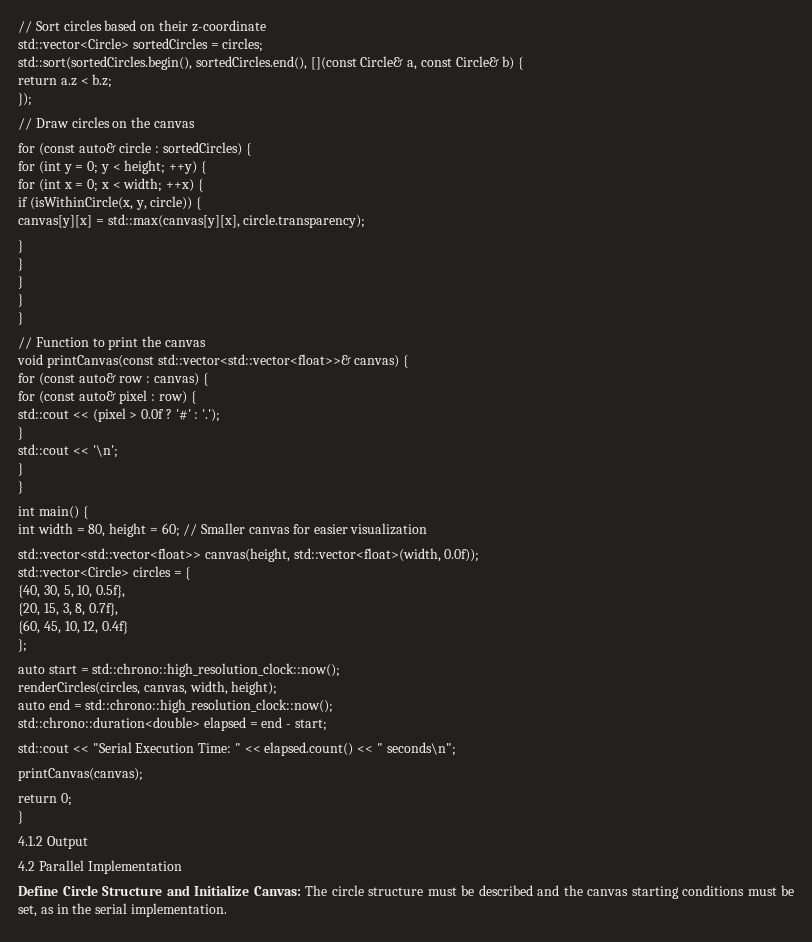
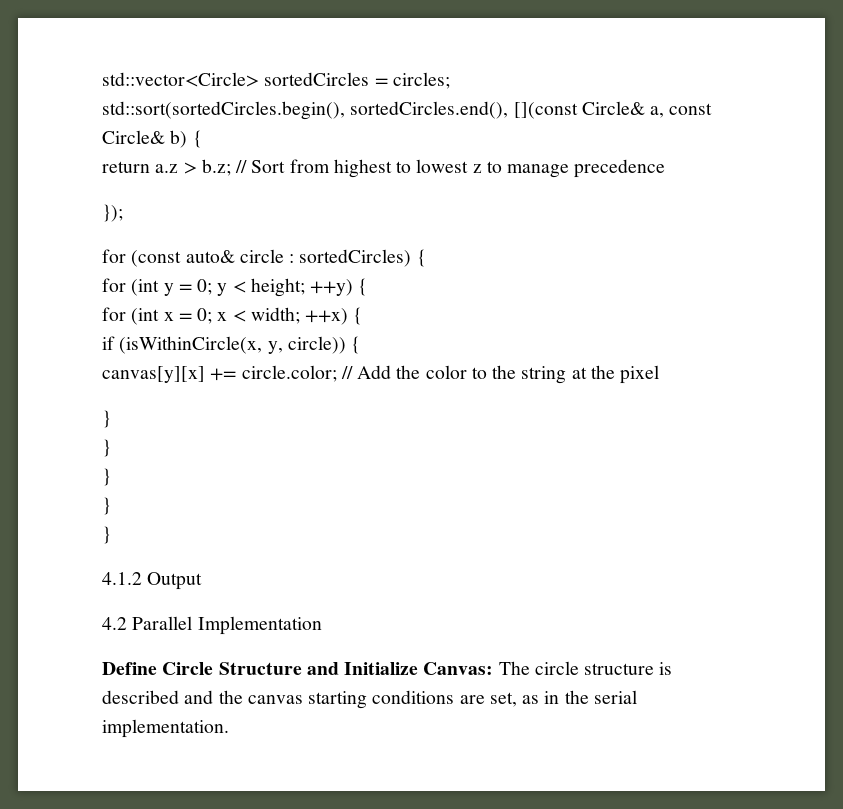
- // Sort circles based on their z-coordinate
- return a.z < b.z;
+ return a.z > b.z; // Sort from highest to lowest z to manage precedence
  });
- // Draw circles on the canvas
- canvas[y][x] = std::max(canvas[y][x], circle.transparency);
+ canvas[y][x] += circle.color; // Add the color to the string at the pixel
- // Function to print the canvas
- void printCanvas(const std::vector<std::vector<float>>& canvas) {
- for (const auto& row : canvas) {
- for (const auto& pixel : row) {
- std::cout << (pixel > 0.0f ? '#' : '.');
- }
- std::cout << '\n';
- }
- }
- int main() {
- int width = 80, height = 60; // Smaller canvas for easier visualization
- std::vector<std::vector<float>> canvas(height, std::vector<float>(width, 0.0f));
- std::vector<Circle> circles = {
- {40, 30, 5, 10, 0.5f},
- {20, 15, 3, 8, 0.7f},
- {60, 45, 10, 12, 0.4f}
- };
- auto start = std::chrono::high_resolution_clock::now();
- renderCircles(circles, canvas, width, height);
- auto end = std::chrono::high_resolution_clock::now();
- std::chrono::duration<double> elapsed = end - start;
- std::cout << "Serial Execution Time: " << elapsed.count() << " seconds\n";
- printCanvas(canvas);
- return 0;
- }
- Define Circle Structure and Initialize Canvas: The circle structure must be described and the canvas starting conditions must be set, as in the serial implementation.
+ Define Circle Structure and Initialize Canvas: The circle structure is described and the canvas starting conditions are set, as in the serial implementation.

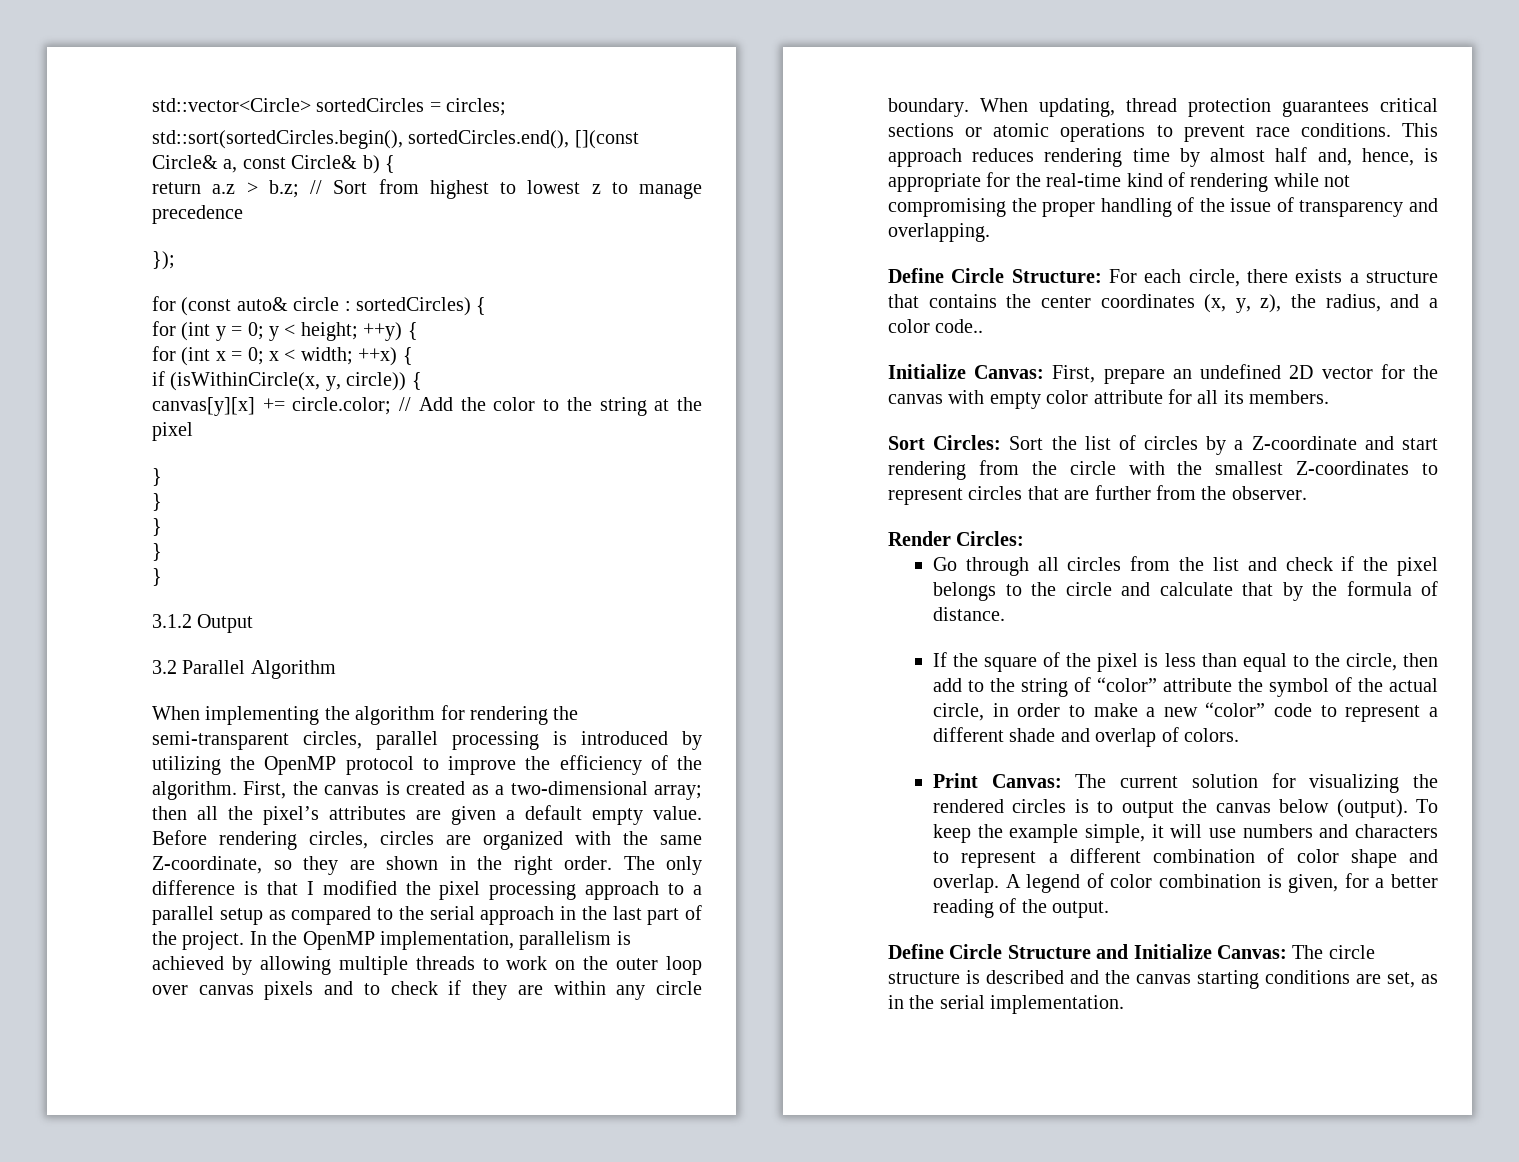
- 4.1.2 Output
+ 3.1.2 Output
- 4.2 Parallel Implementation
+ 3.2 Parallel Algorithm
+ When implementing the algorithm for rendering the semi-transparent circles, parallel processing is introduced by utilizing the OpenMP protocol to improve the efficiency of the algorithm. First, the canvas is created as a two-dimensional array; then all the pixel’s attributes are given a default empty value. Before rendering circles, circles are organized with the same Z-coordinate, so they are shown in the right order. The only difference is that I modified the pixel processing approach to a parallel setup as compared to the serial approach in the last part of the project. In the OpenMP implementation, parallelism is achieved by allowing multiple threads to work on the outer loop over canvas pixels and to check if they are within any circle boundary. When updating, thread protection guarantees critical sections or atomic operations to prevent race conditions. This approach reduces rendering time by almost half and, hence, is appropriate for the real-time kind of rendering while not compromising the proper handling of the issue of transparency and overlapping.
+ Define Circle Structure: For each circle, there exists a structure that contains the center coordinates (x, y, z), the radius, and a color code..
+ Initialize Canvas: First, prepare an undefined 2D vector for the canvas with empty color attribute for all its members.
+ Sort Circles: Sort the list of circles by a Z-coordinate and start rendering from the circle with the smallest Z-coordinates to represent circles that are further from the observer.
+ Render Circles:
+ Go through all circles from the list and check if the pixel belongs to the circle and calculate that by the formula of distance.
+ If the square of the pixel is less than equal to the circle, then add to the string of “color” attribute the symbol of the actual circle, in order to make a new “color” code to represent a different shade and overlap of colors.
+ Print Canvas: The current solution for visualizing the rendered circles is to output the canvas below (output). To keep the example simple, it will use numbers and characters to represent a different combination of color shape and overlap. A legend of color combination is given, for a better reading of the output.

